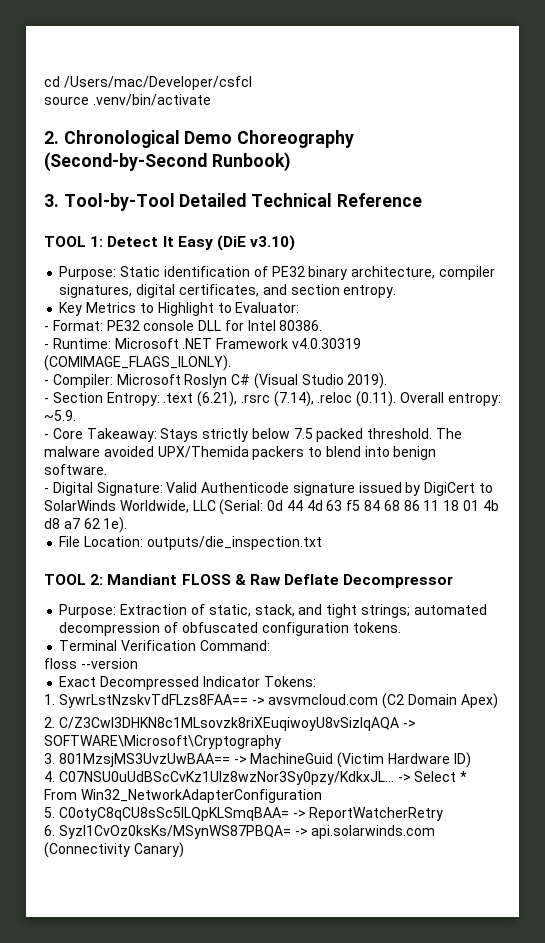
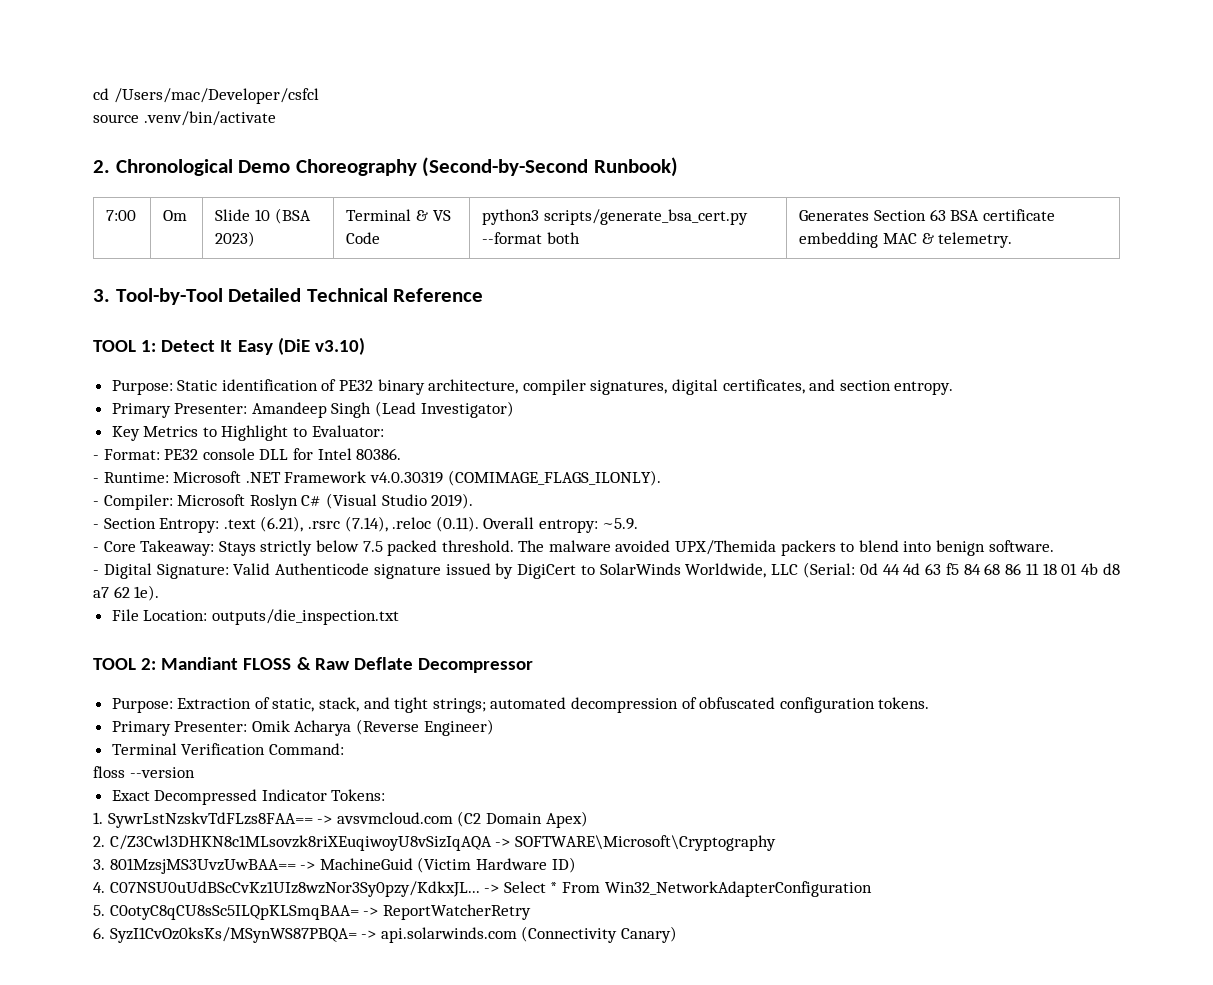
+ 7:00 | Om | Slide 10 (BSA 2023) | Terminal & VS Code | python3 scripts/generate_bsa_cert.py --format both | Generates Section 63 BSA certificate embedding MAC & telemetry.
+ Primary Presenter: Amandeep Singh (Lead Investigator)
+ Primary Presenter: Omik Acharya (Reverse Engineer)

